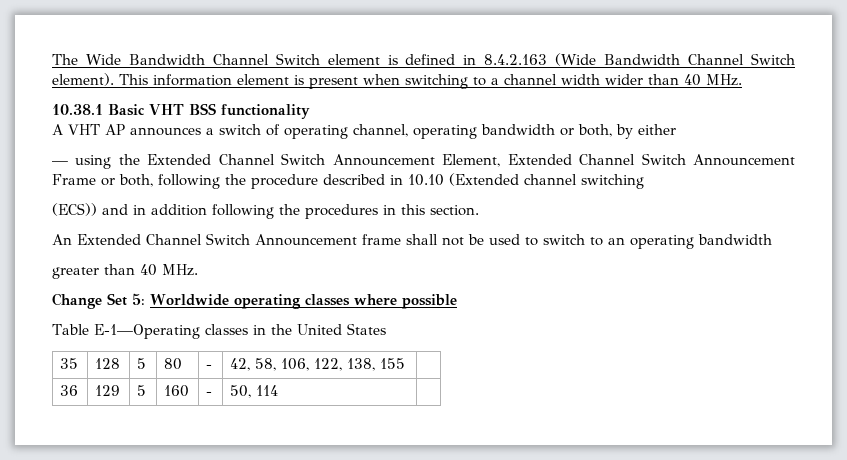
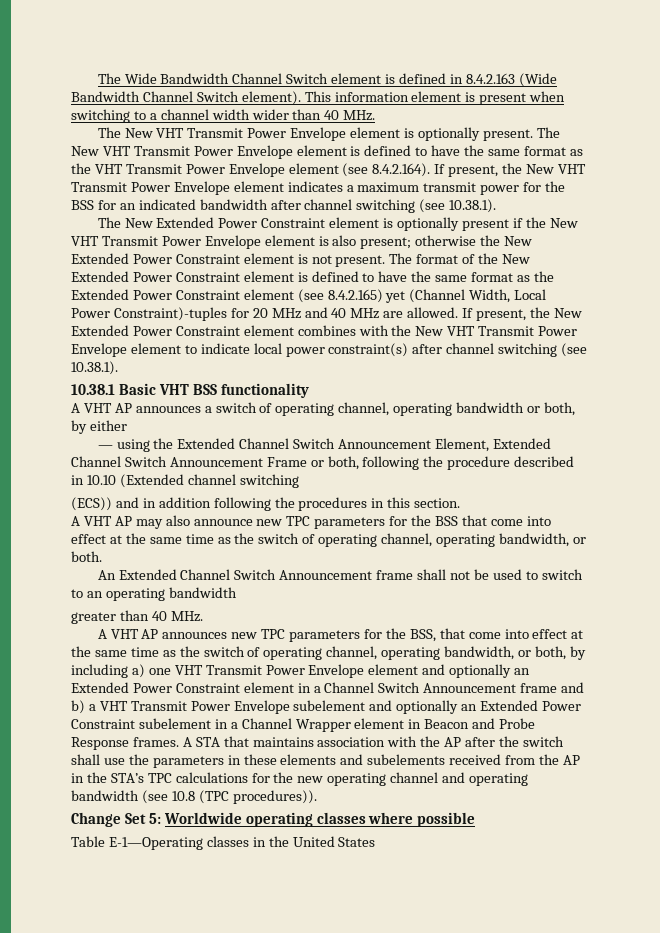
+ The New VHT Transmit Power Envelope element is optionally present. The New VHT Transmit Power Envelope element is defined to have the same format as the VHT Transmit Power Envelope element (see 8.4.2.164). If present, the New VHT Transmit Power Envelope element indicates a maximum transmit power for the BSS for an indicated bandwidth after channel switching (see 10.38.1).
+ The New Extended Power Constraint element is optionally present if the New VHT Transmit Power Envelope element is also present; otherwise the New Extended Power Constraint element is not present. The format of the New Extended Power Constraint element is defined to have the same format as the Extended Power Constraint element (see 8.4.2.165) yet (Channel Width, Local Power Constraint)-tuples for 20 MHz and 40 MHz are allowed. If present, the New Extended Power Constraint element combines with the New VHT Transmit Power Envelope element to indicate local power constraint(s) after channel switching (see 10.38.1).
+ A VHT AP may also announce new TPC parameters for the BSS that come into effect at the same time as the switch of operating channel, operating bandwidth, or both.
+ A VHT AP announces new TPC parameters for the BSS, that come into effect at the same time as the switch of operating channel, operating bandwidth, or both, by including a) one VHT Transmit Power Envelope element and optionally an Extended Power Constraint element in a Channel Switch Announcement frame and b) a VHT Transmit Power Envelope subelement and optionally an Extended Power Constraint subelement in a Channel Wrapper element in Beacon and Probe Response frames. A STA that maintains association with the AP after the switch shall use the parameters in these elements and subelements received from the AP in the STA’s TPC calculations for the new operating channel and operating bandwidth (see 10.8 (TPC procedures)).
- 35 | 128 | 5 | 80 | - | 42, 58, 106, 122, 138, 155 |
- 36 | 129 | 5 | 160 | - | 50, 114 |

